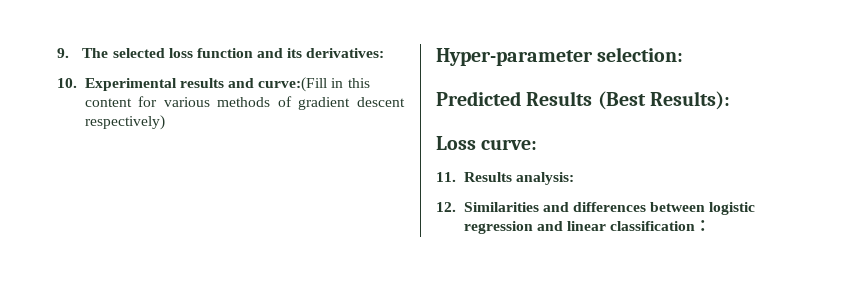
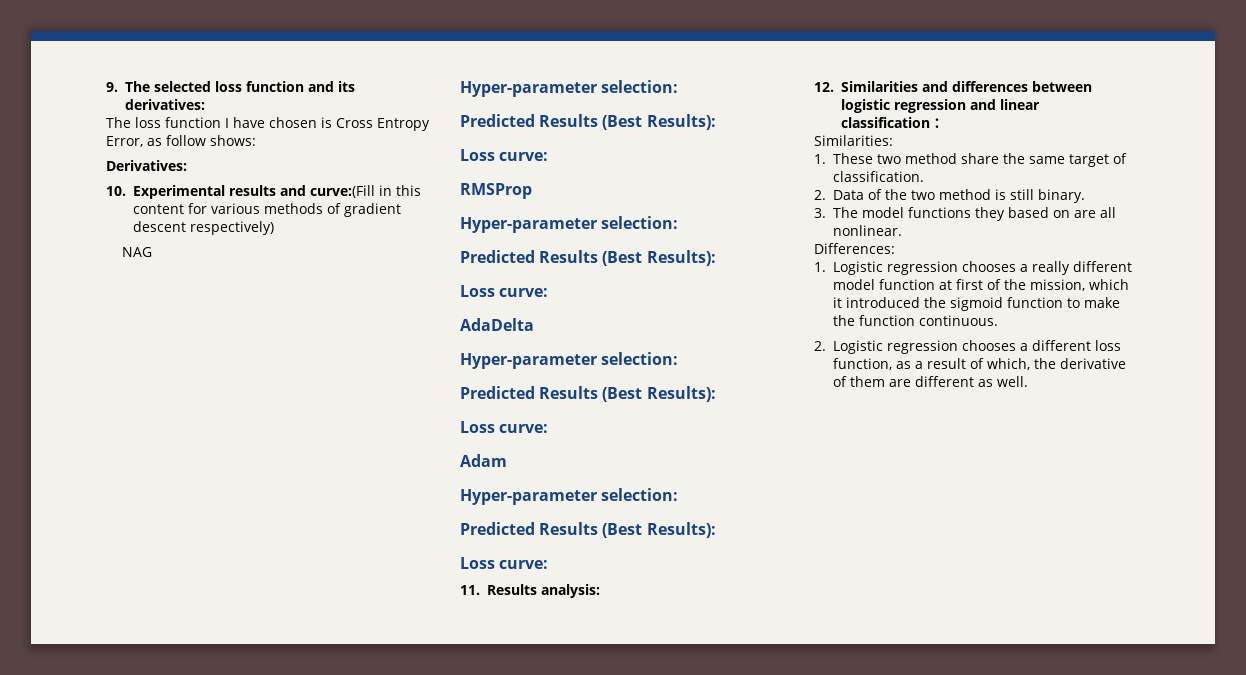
+ The loss function I have chosen is Cross Entropy Error, as follow shows:
+ Derivatives:
+ NAG
+ Hyper-parameter selection:
+ Predicted Results (Best Results):
+ Loss curve:
+ RMSProp
+ Hyper-parameter selection:
+ Predicted Results (Best Results):
+ Loss curve:
+ AdaDelta
+ Hyper-parameter selection:
+ Predicted Results (Best Results):
+ Loss curve:
+ Adam
+ Similarities:
+ 1. These two method share the same target of classification.
+ 2. Data of the two method is still binary.
+ 3. The model functions they based on are all nonlinear.
+ Differences:
+ 1. Logistic regression chooses a really different model function at first of the mission, which it introduced the sigmoid function to make the function continuous.
+ 2. Logistic regression chooses a different loss function, as a result of which, the derivative of them are different as well.

